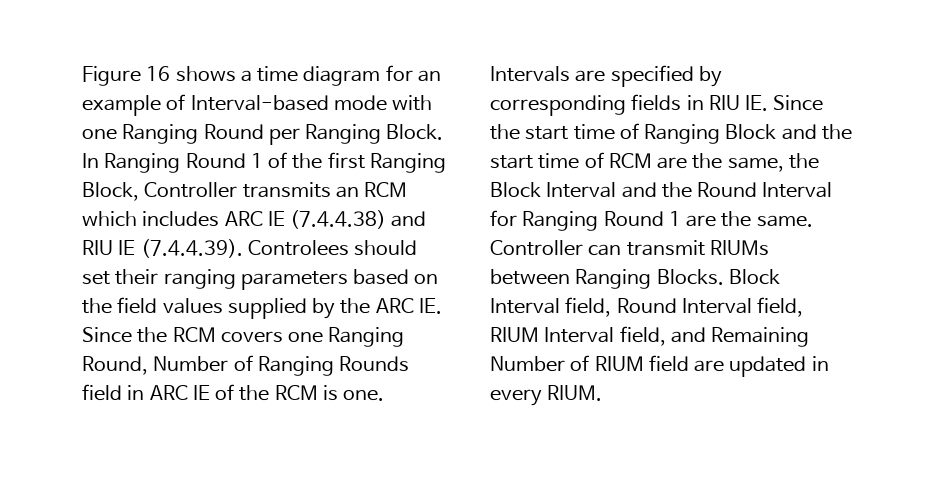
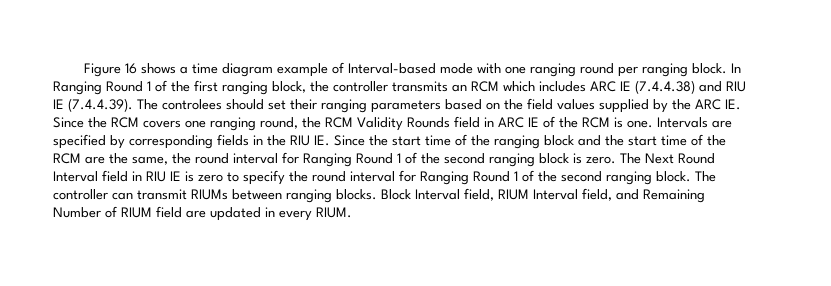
- Figure 16 shows a time diagram for an example of Interval-based mode with one Ranging Round per Ranging Block.
+ Figure 16 shows a time diagram example of Interval-based mode with one ranging round per ranging block.
- In Ranging Round 1 of the first Ranging Block, Controller transmits an RCM which includes ARC IE (7.4.4.38) and RIU IE (7.4.4.39). Controlees should set their ranging parameters based on the field values supplied by the ARC IE. Since the RCM covers one Ranging Round, Number of Ranging Rounds field in ARC IE of the RCM is one.
+ In Ranging Round 1 of the first ranging block, the controller transmits an RCM which includes ARC IE (7.4.4.38) and RIU IE (7.4.4.39). The controlees should set their ranging parameters based on the field values supplied by the ARC IE. Since the RCM covers one ranging round, the RCM Validity Rounds field in ARC IE of the RCM is one.
- Intervals are specified by corresponding fields in RIU IE. Since the start time of Ranging Block and the start time of RCM are the same, the Block Interval and the Round Interval for Ranging Round 1 are the same. Controller can transmit RIUMs between Ranging Blocks.
+ Intervals are specified by corresponding fields in the RIU IE. Since the start time of the ranging block and the start time of the RCM are the same, the round interval for Ranging Round 1 of the second ranging block is zero. The Next Round Interval field in RIU IE is zero to specify the round interval for Ranging Round 1 of the second ranging block. The controller can transmit RIUMs between ranging blocks.
- Block Interval field, Round Interval field, RIUM Interval field, and Remaining Number of RIUM field are updated in every RIUM.
+ Block Interval field, RIUM Interval field, and Remaining Number of RIUM field are updated in every RIUM.

